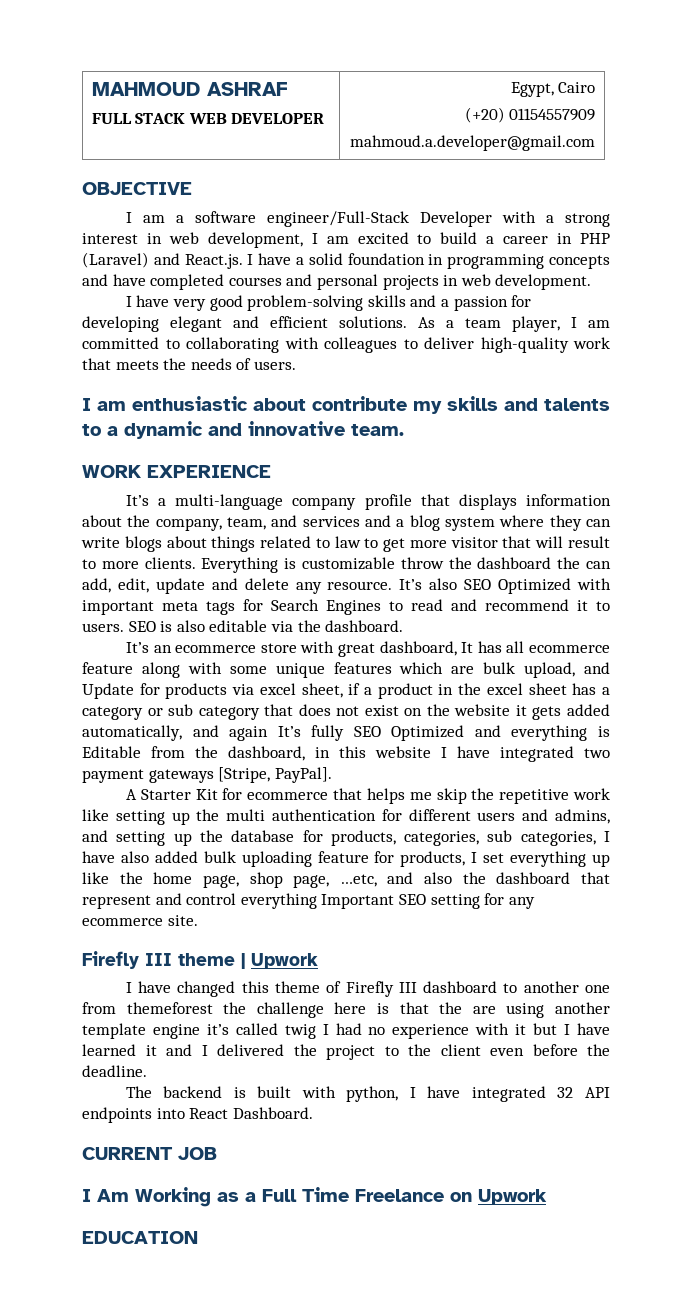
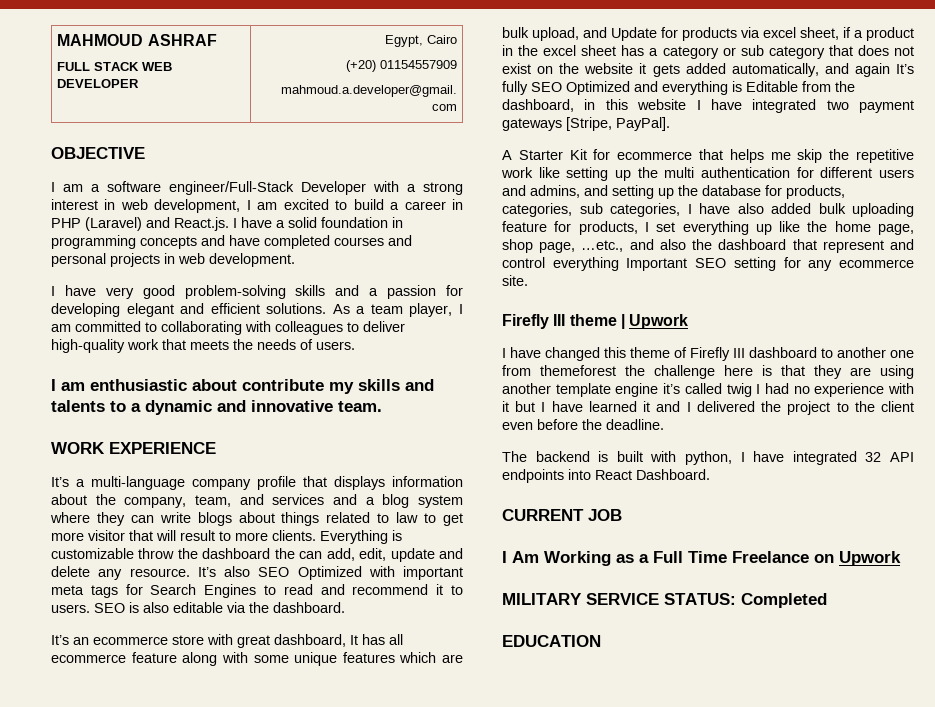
- A Starter Kit for ecommerce that helps me skip the repetitive work like setting up the multi authentication for different users and admins, and setting up the database for products, categories, sub categories, I have also added bulk uploading feature for products, I set everything up like the home page, shop page, …etc, and also the dashboard that represent and control everything Important SEO setting for any ecommerce site.
+ A Starter Kit for ecommerce that helps me skip the repetitive work like setting up the multi authentication for different users and admins, and setting up the database for products, categories, sub categories, I have also added bulk uploading feature for products, I set everything up like the home page, shop page, …etc., and also the dashboard that represent and control everything Important SEO setting for any ecommerce site.
- I have changed this theme of Firefly III dashboard to another one from themeforest the challenge here is that the are using another template engine it’s called twig I had no experience with it but I have learned it and I delivered the project to the client even before the deadline.
+ I have changed this theme of Firefly III dashboard to another one from themeforest the challenge here is that they are using another template engine it’s called twig I had no experience with it but I have learned it and I delivered the project to the client even before the deadline.
+ MILITARY SERVICE STATUS: Completed

